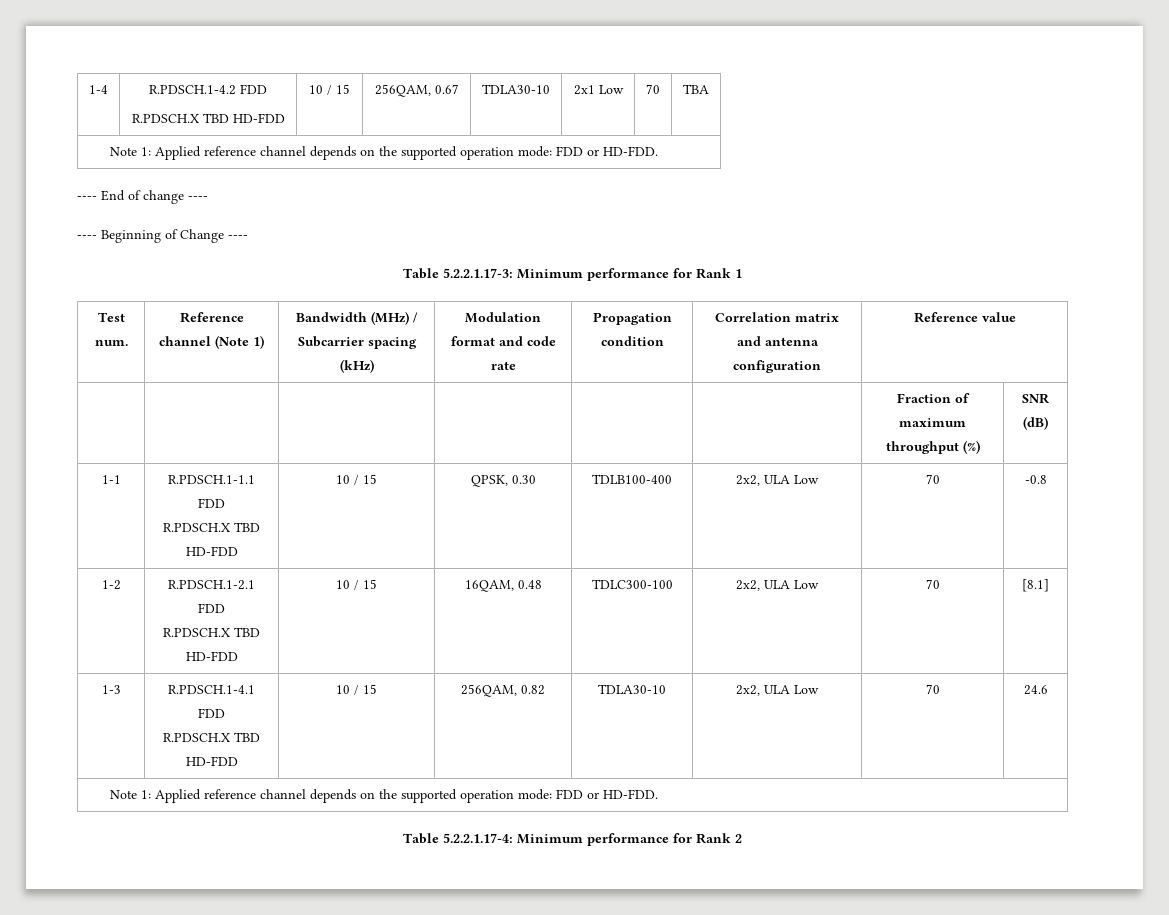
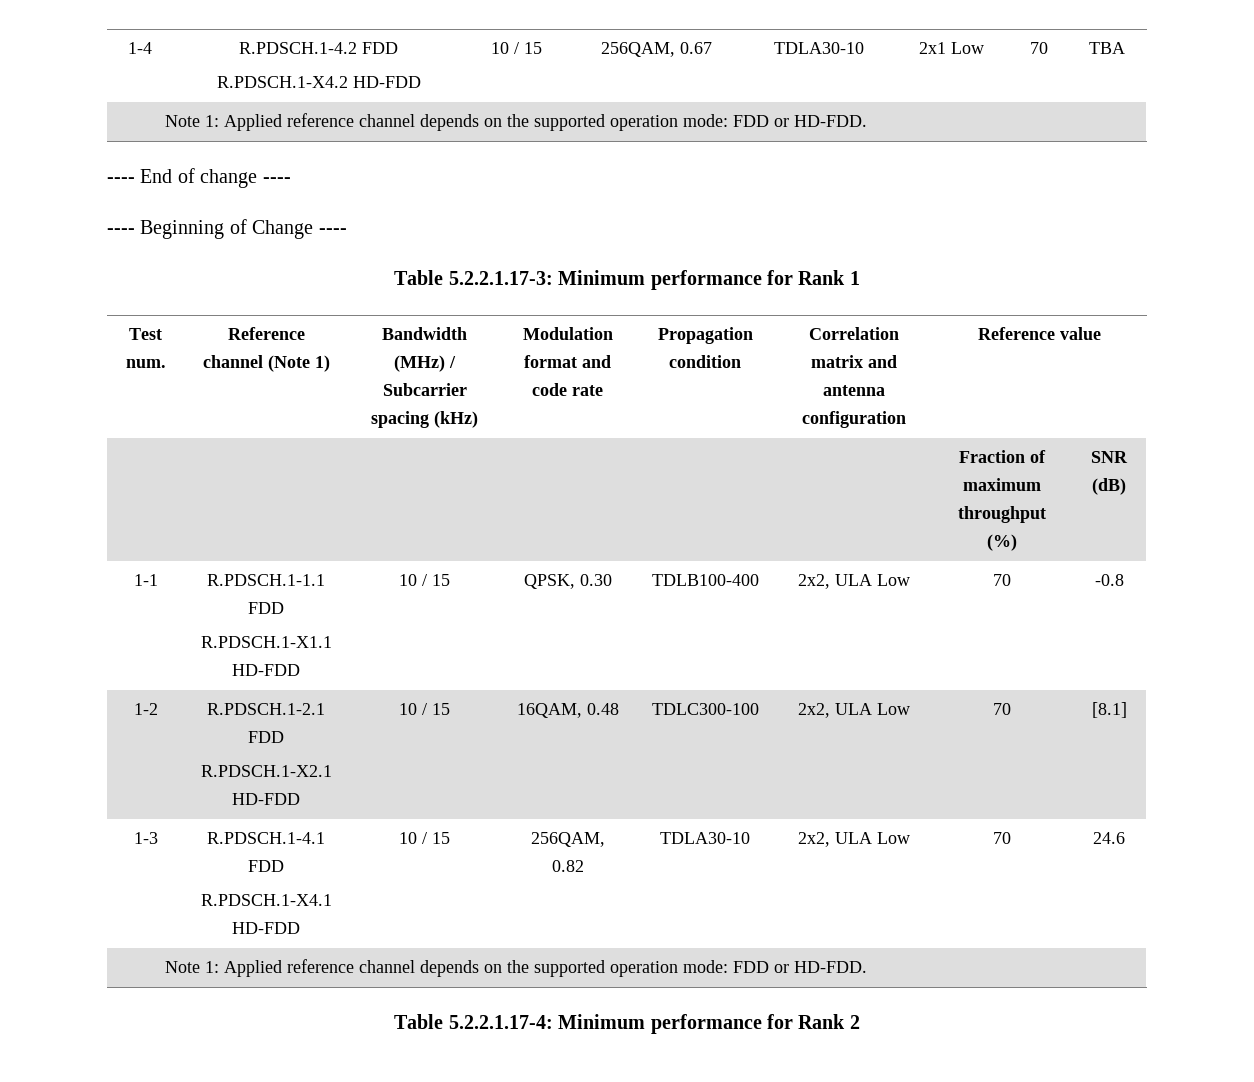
  1-4 | R.PDSCH.1-4.2 FDD
- R.PDSCH.X TBD HD-FDD | 10 / 15 | 256QAM, 0.67 | TDLA30-10 | 2x1 Low | 70 | TBA
+ R.PDSCH.1-X4.2 HD-FDD | 10 / 15 | 256QAM, 0.67 | TDLA30-10 | 2x1 Low | 70 | TBA
  1-1 | R.PDSCH.1-1.1 FDD
- R.PDSCH.X TBD HD-FDD | 10 / 15 | QPSK, 0.30 | TDLB100-400 | 2x2, ULA Low | 70 | -0.8
+ R.PDSCH.1-X1.1 HD-FDD | 10 / 15 | QPSK, 0.30 | TDLB100-400 | 2x2, ULA Low | 70 | -0.8
  1-2 | R.PDSCH.1-2.1 FDD
- R.PDSCH.X TBD HD-FDD | 10 / 15 | 16QAM, 0.48 | TDLC300-100 | 2x2, ULA Low | 70 | [8.1]
+ R.PDSCH.1-X2.1 HD-FDD | 10 / 15 | 16QAM, 0.48 | TDLC300-100 | 2x2, ULA Low | 70 | [8.1]
  1-3 | R.PDSCH.1-4.1 FDD
- R.PDSCH.X TBD HD-FDD | 10 / 15 | 256QAM, 0.82 | TDLA30-10 | 2x2, ULA Low | 70 | 24.6
+ R.PDSCH.1-X4.1 HD-FDD | 10 / 15 | 256QAM, 0.82 | TDLA30-10 | 2x2, ULA Low | 70 | 24.6

